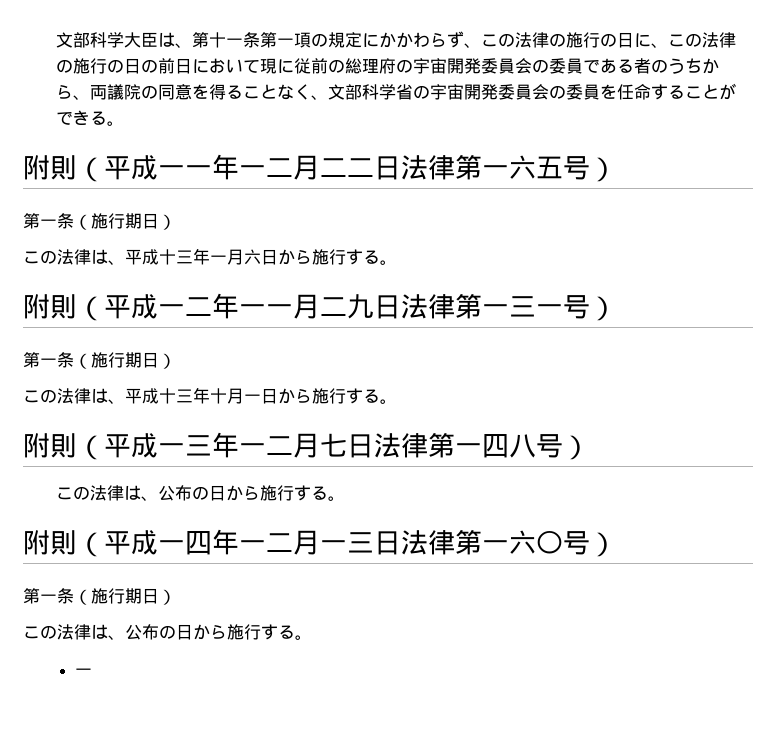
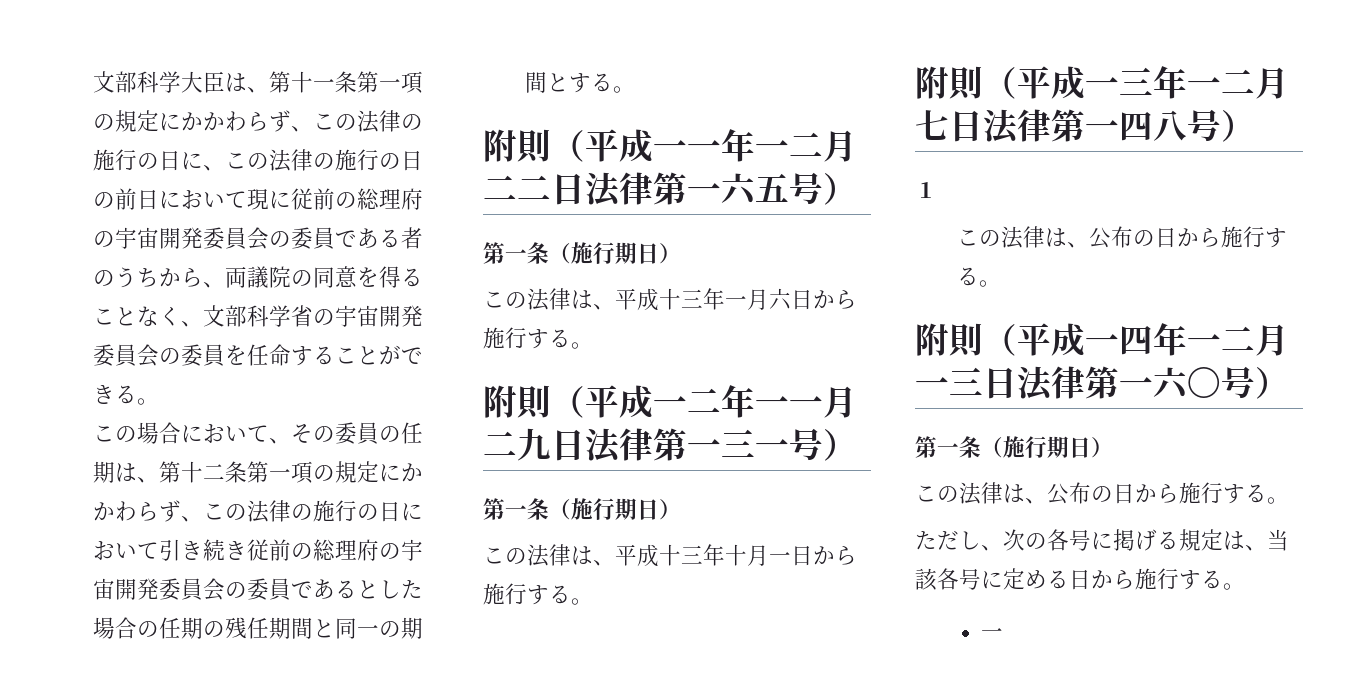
+ この場合において、その委員の任期は、第十二条第一項の規定にかかわらず、この法律の施行の日において引き続き従前の総理府の宇宙開発委員会の委員であるとした場合の任期の残任期間と同一の期間とする。
+ １
+ ただし、次の各号に掲げる規定は、当該各号に定める日から施行する。

